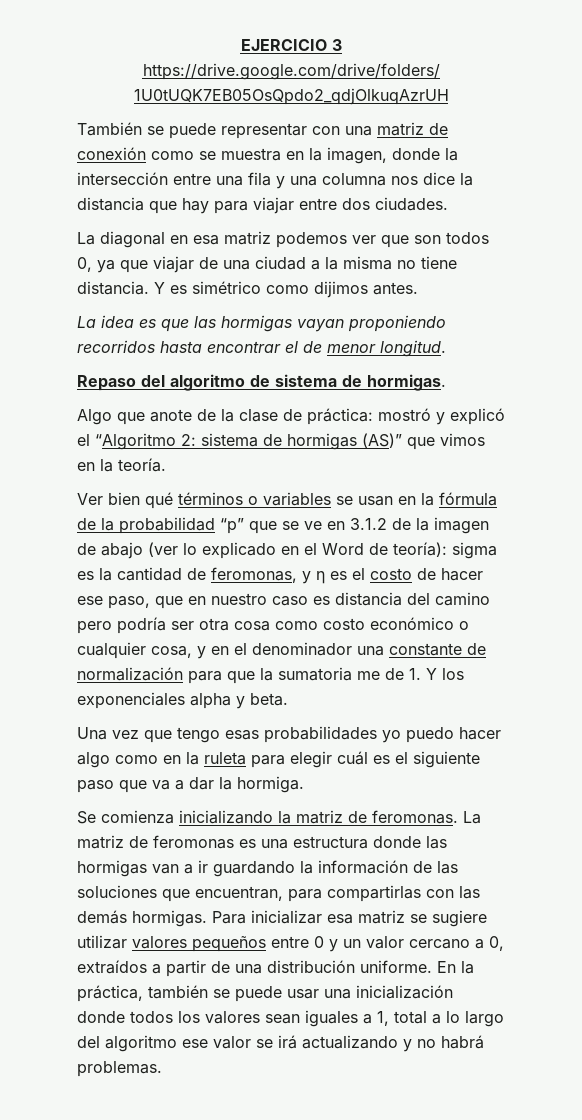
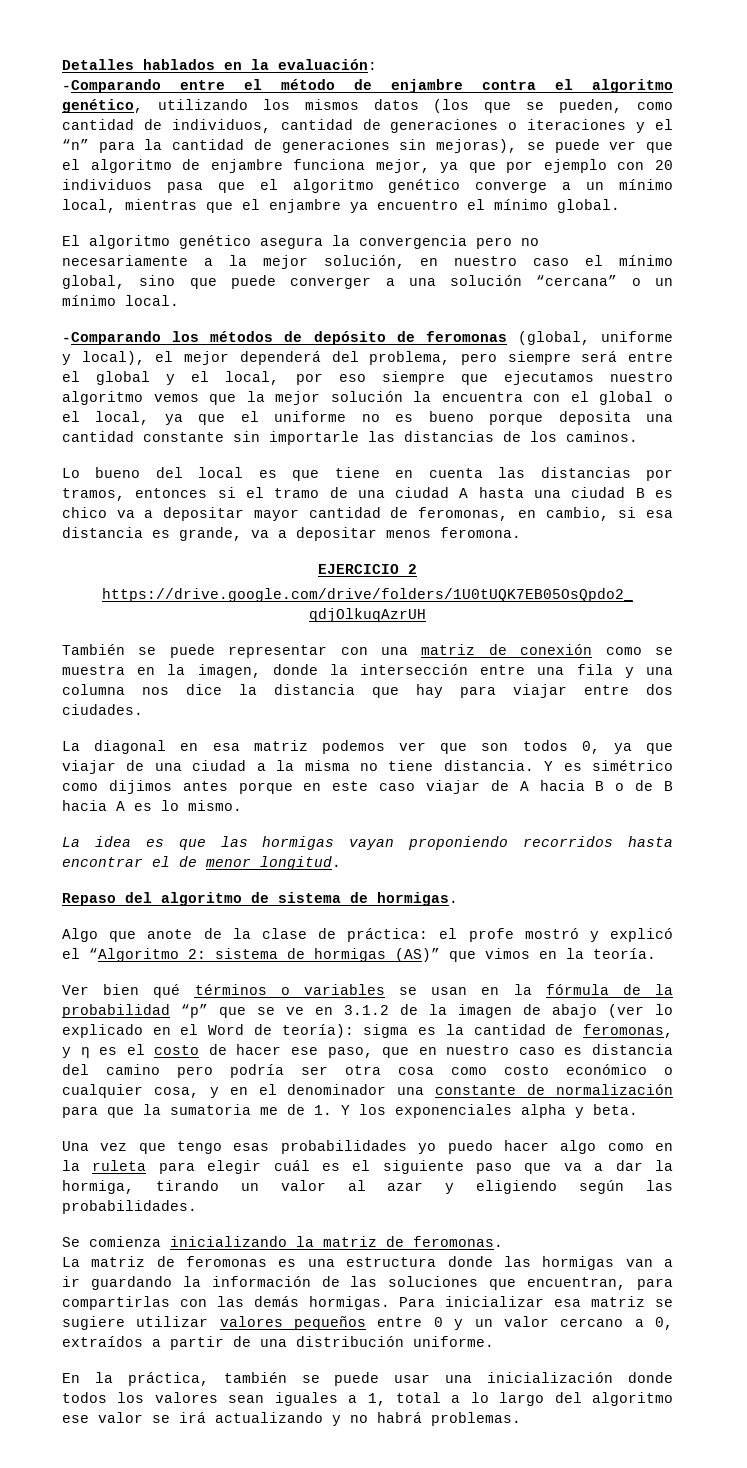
- EJERCICIO 3
+ Detalles hablados en la evaluación:
+ -Comparando entre el método de enjambre contra el algoritmo genético, utilizando los mismos datos (los que se pueden, como cantidad de individuos, cantidad de generaciones o iteraciones y el “n” para la cantidad de generaciones sin mejoras), se puede ver que el algoritmo de enjambre funciona mejor, ya que por ejemplo con 20 individuos pasa que el algoritmo genético converge a un mínimo local, mientras que el enjambre ya encuentro el mínimo global.
+ El algoritmo genético asegura la convergencia pero no necesariamente a la mejor solución, en nuestro caso el mínimo global, sino que puede converger a una solución “cercana” o un mínimo local.
+ -Comparando los métodos de depósito de feromonas (global, uniforme y local), el mejor dependerá del problema, pero siempre será entre el global y el local, por eso siempre que ejecutamos nuestro algoritmo vemos que la mejor solución la encuentra con el global o el local, ya que el uniforme no es bueno porque deposita una cantidad constante sin importarle las distancias de los caminos.
+ Lo bueno del local es que tiene en cuenta las distancias por tramos, entonces si el tramo de una ciudad A hasta una ciudad B es chico va a depositar mayor cantidad de feromonas, en cambio, si esa distancia es grande, va a depositar menos feromona.
+ EJERCICIO 2
- Y es simétrico como dijimos antes.
+ Y es simétrico como dijimos antes porque en este caso viajar de A hacia B o de B hacia A es lo mismo.
- Algo que anote de la clase de práctica: mostró y explicó el “Algoritmo 2: sistema de hormigas (AS)” que vimos en la teoría.
+ Algo que anote de la clase de práctica: el profe mostró y explicó el “Algoritmo 2: sistema de hormigas (AS)” que vimos en la teoría.
- Una vez que tengo esas probabilidades yo puedo hacer algo como en la ruleta para elegir cuál es el siguiente paso que va a dar la hormiga.
+ Una vez que tengo esas probabilidades yo puedo hacer algo como en la ruleta para elegir cuál es el siguiente paso que va a dar la hormiga, tirando un valor al azar y eligiendo según las probabilidades.
- Se comienza inicializando la matriz de feromonas. La matriz de feromonas es una estructura donde las hormigas van a ir guardando la información de las soluciones que encuentran, para compartirlas con las demás hormigas.
+ Se comienza inicializando la matriz de feromonas.
+ La matriz de feromonas es una estructura donde las hormigas van a ir guardando la información de las soluciones que encuentran, para compartirlas con las demás hormigas.
- Para inicializar esa matriz se sugiere utilizar valores pequeños entre 0 y un valor cercano a 0, extraídos a partir de una distribución uniforme. En la práctica, también se puede usar una inicialización donde todos los valores sean iguales a 1, total a lo largo del algoritmo ese valor se irá actualizando y no habrá problemas.
+ Para inicializar esa matriz se sugiere utilizar valores pequeños entre 0 y un valor cercano a 0, extraídos a partir de una distribución uniforme.
+ En la práctica, también se puede usar una inicialización donde todos los valores sean iguales a 1, total a lo largo del algoritmo ese valor se irá actualizando y no habrá problemas.

